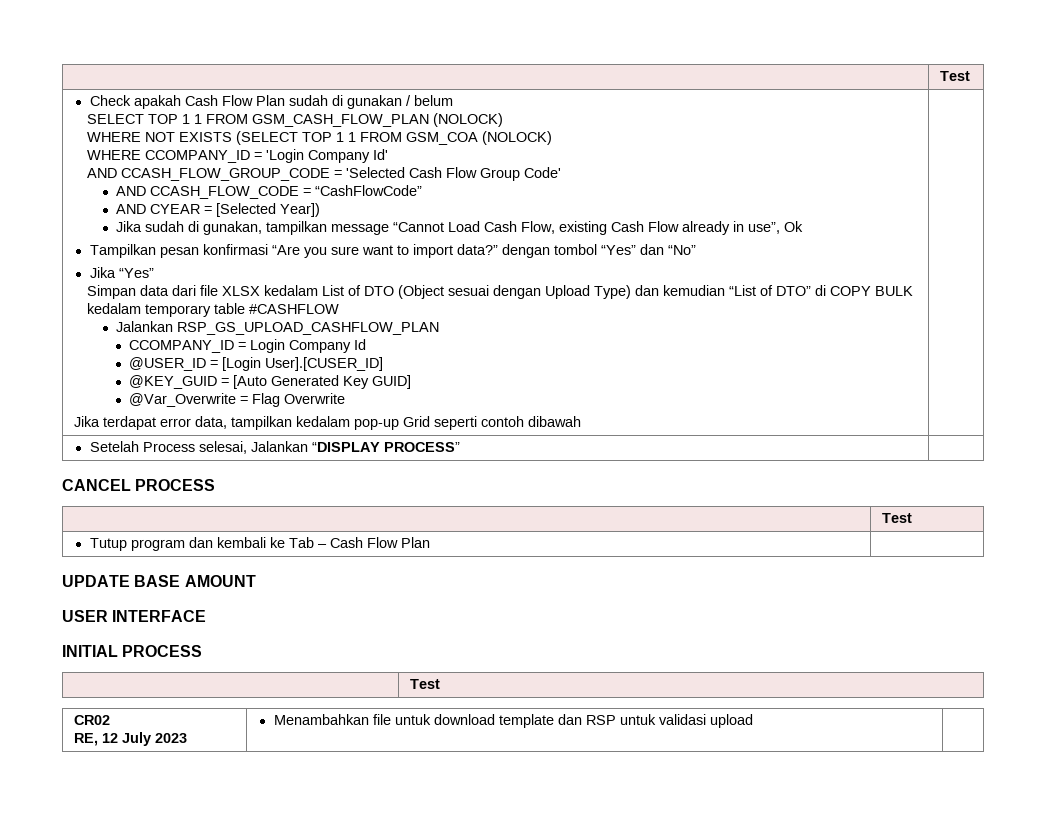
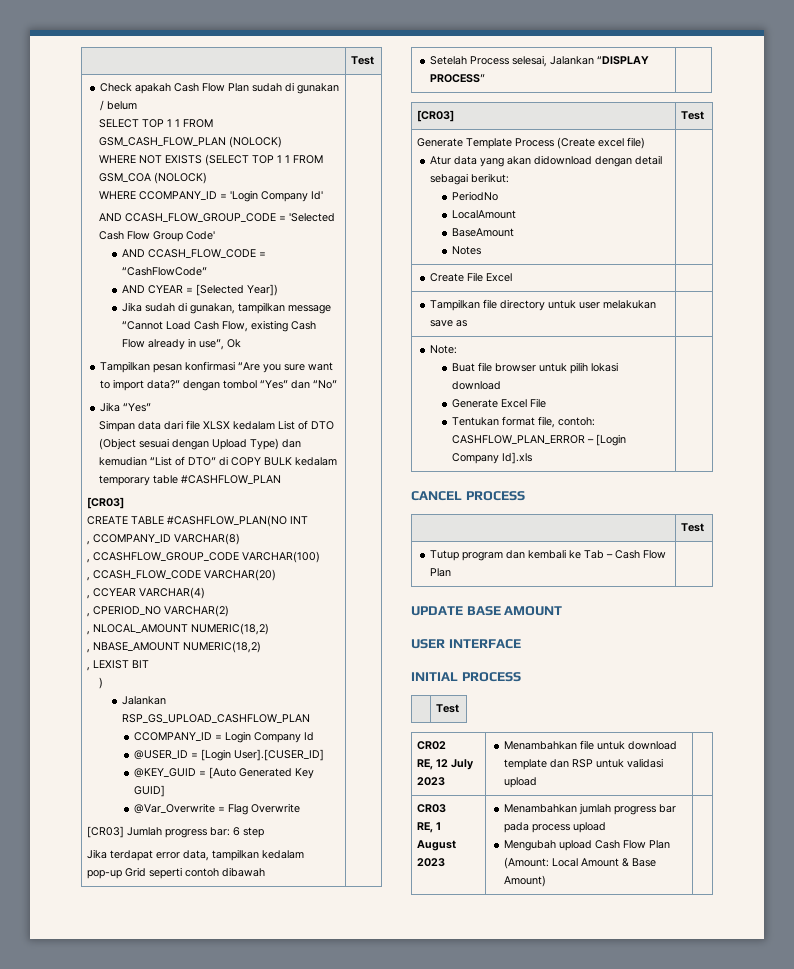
- Simpan data dari file XLSX kedalam List of DTO (Object sesuai dengan Upload Type) dan kemudian “List of DTO” di COPY BULK kedalam temporary table #CASHFLOW
+ Simpan data dari file XLSX kedalam List of DTO (Object sesuai dengan Upload Type) dan kemudian “List of DTO” di COPY BULK kedalam temporary table #CASHFLOW_PLAN
+ [CR03]
+ CREATE TABLE #CASHFLOW_PLAN(NO INT
+ , CCOMPANY_ID VARCHAR(8)
+ , CCASHFLOW_GROUP_CODE VARCHAR(100)
+ , CCASH_FLOW_CODE VARCHAR(20)
+ , CCYEAR VARCHAR(4)
+ , CPERIOD_NO VARCHAR(2)
+ , NLOCAL_AMOUNT NUMERIC(18,2)
+ , NBASE_AMOUNT NUMERIC(18,2)
+ , LEXIST BIT
+ )
+ [CR03] Jumlah progress bar: 6 step
+ [CR03] | Test
+ Generate Template Process (Create excel file)
+ Atur data yang akan didownload dengan detail sebagai berikut:
+ PeriodNo
+ LocalAmount
+ BaseAmount
+ Notes |
+ Create File Excel |
+ Tampilkan file directory untuk user melakukan save as |
+ Note:
+ Buat file browser untuk pilih lokasi download
+ Generate Excel File
+ Tentukan format file, contoh: CASHFLOW_PLAN_ERROR – [Login Company Id].xls |
+ CR03
+ RE, 1 August 2023 | Menambahkan jumlah progress bar pada process upload
+ Mengubah upload Cash Flow Plan (Amount: Local Amount & Base Amount) |

